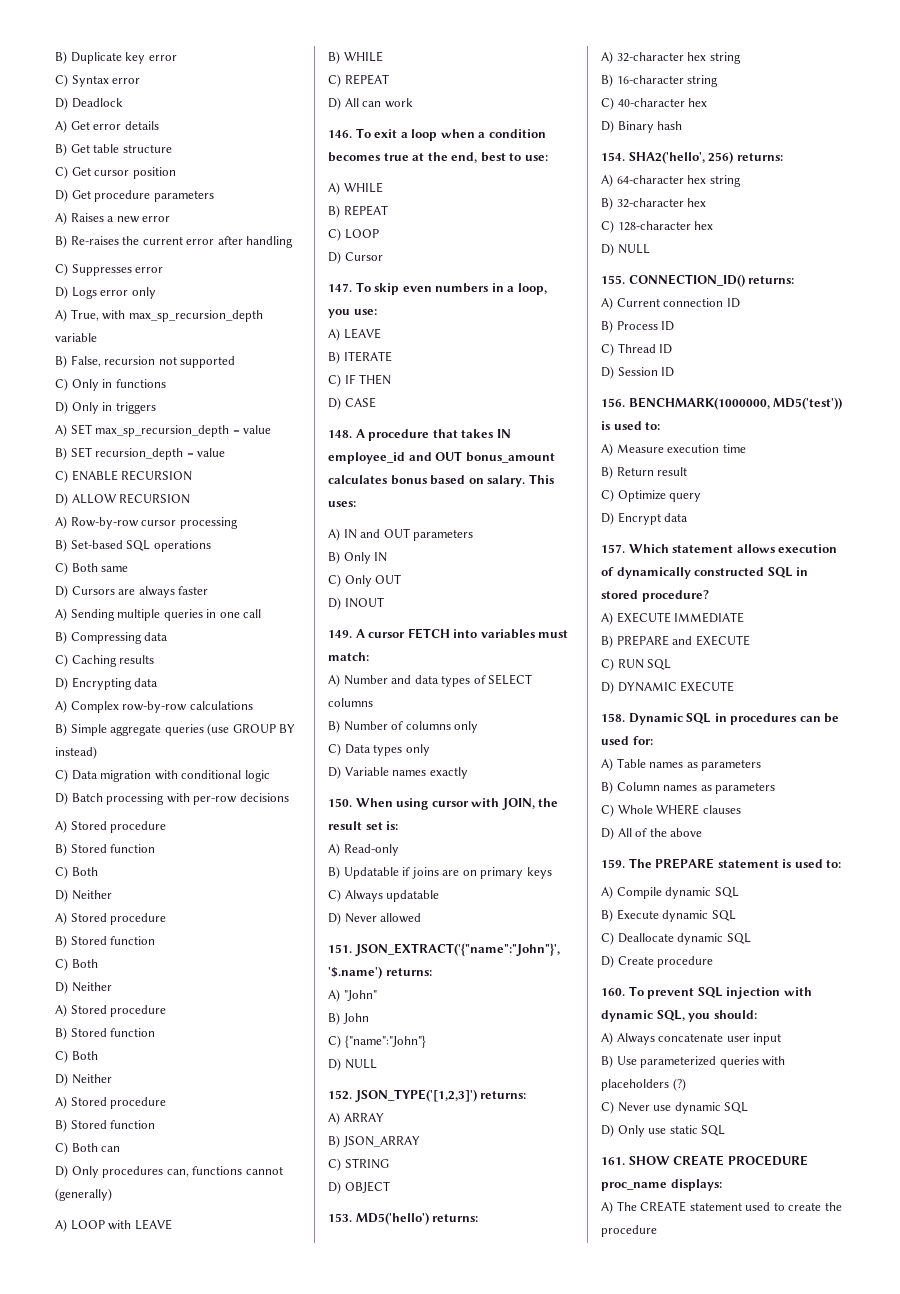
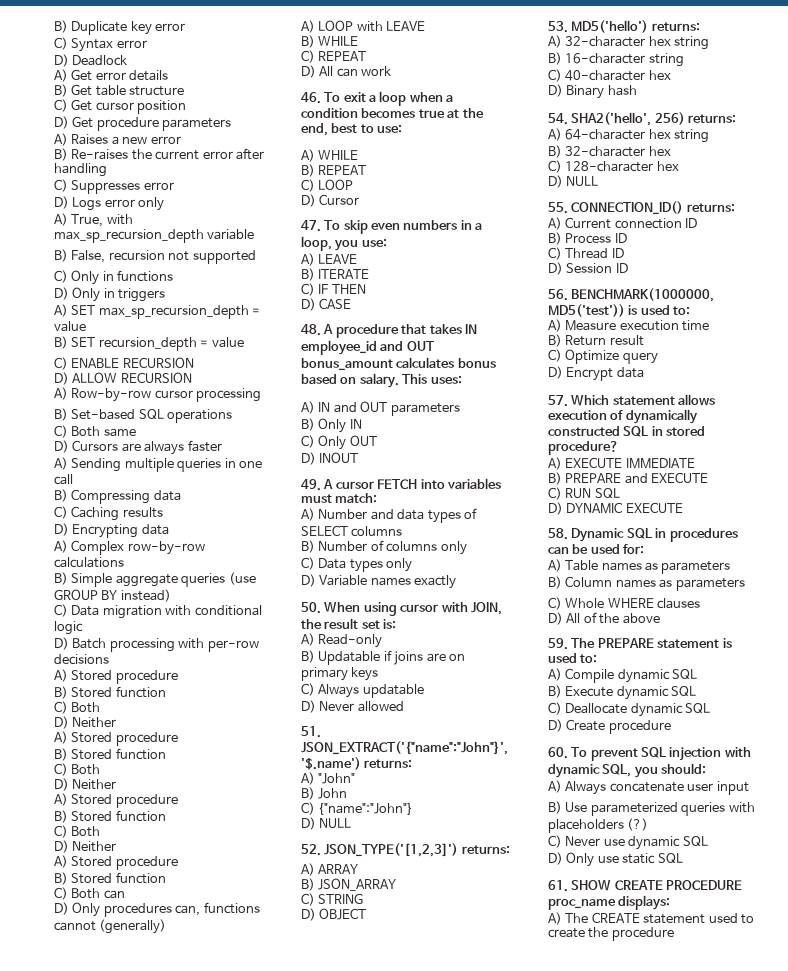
- 146. To exit a loop when a condition becomes true at the end, best to use:
+ 46. To exit a loop when a condition becomes true at the end, best to use:
- 147. To skip even numbers in a loop, you use:
+ 47. To skip even numbers in a loop, you use:
- 148. A procedure that takes IN employee_id and OUT bonus_amount calculates bonus based on salary.
+ 48. A procedure that takes IN employee_id and OUT bonus_amount calculates bonus based on salary.
- 149. A cursor FETCH into variables must match:
+ 49. A cursor FETCH into variables must match:
- 150. When using cursor with JOIN, the result set is:
+ 50. When using cursor with JOIN, the result set is:
- 151. JSON_EXTRACT('{"name":"John"}', '$.name') returns:
+ 51. JSON_EXTRACT('{"name":"John"}', '$.name') returns:
- 152. JSON_TYPE('[1,2,3]') returns:
+ 52. JSON_TYPE('[1,2,3]') returns:
- 153. MD5('hello') returns:
+ 53. MD5('hello') returns:
- 154. SHA2('hello', 256) returns:
+ 54. SHA2('hello', 256) returns:
- 155. CONNECTION_ID() returns:
+ 55. CONNECTION_ID() returns:
- 156. BENCHMARK(1000000, MD5('test')) is used to:
+ 56. BENCHMARK(1000000, MD5('test')) is used to:
- 157. Which statement allows execution of dynamically constructed SQL in stored procedure?
+ 57. Which statement allows execution of dynamically constructed SQL in stored procedure?
- 158. Dynamic SQL in procedures can be used for:
+ 58. Dynamic SQL in procedures can be used for:
- 159. The PREPARE statement is used to:
+ 59. The PREPARE statement is used to:
- 160. To prevent SQL injection with dynamic SQL, you should:
+ 60. To prevent SQL injection with dynamic SQL, you should:
- 161. SHOW CREATE PROCEDURE proc_name displays:
+ 61. SHOW CREATE PROCEDURE proc_name displays:

